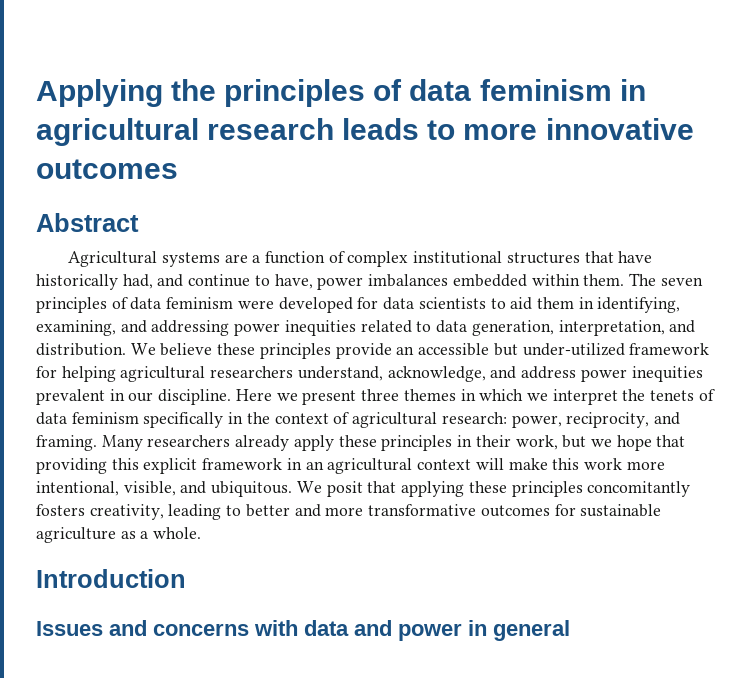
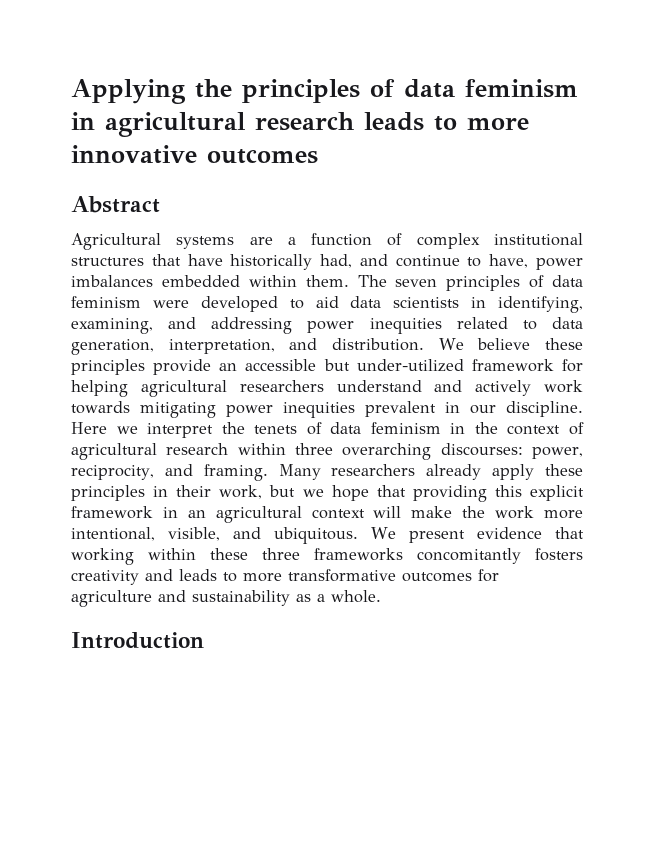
- The seven principles of data feminism were developed for data scientists to aid them in identifying, examining, and addressing power inequities related to data generation, interpretation, and distribution.
+ The seven principles of data feminism were developed to aid data scientists in identifying, examining, and addressing power inequities related to data generation, interpretation, and distribution.
- We believe these principles provide an accessible but under-utilized framework for helping agricultural researchers understand, acknowledge, and address power inequities prevalent in our discipline.
+ We believe these principles provide an accessible but under-utilized framework for helping agricultural researchers understand and actively work towards mitigating power inequities prevalent in our discipline.
- Here we present three themes in which we interpret the tenets of data feminism specifically in the context of agricultural research: power, reciprocity, and framing.
+ Here we interpret the tenets of data feminism in the context of agricultural research within three overarching discourses: power, reciprocity, and framing.
- Many researchers already apply these principles in their work, but we hope that providing this explicit framework in an agricultural context will make this work more intentional, visible, and ubiquitous.
+ Many researchers already apply these principles in their work, but we hope that providing this explicit framework in an agricultural context will make the work more intentional, visible, and ubiquitous.
- We posit that applying these principles concomitantly fosters creativity, leading to better and more transformative outcomes for sustainable agriculture as a whole.
+ We present evidence that working within these three frameworks concomitantly fosters creativity and leads to more transformative outcomes for agriculture and sustainability as a whole.
- Issues and concerns with data and power in general

